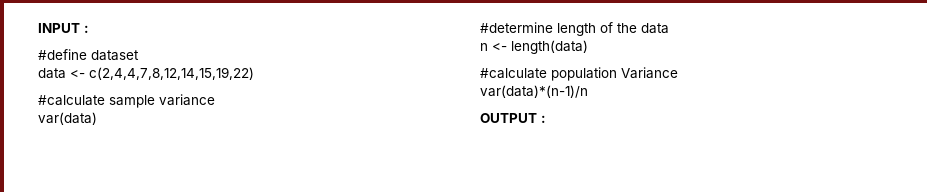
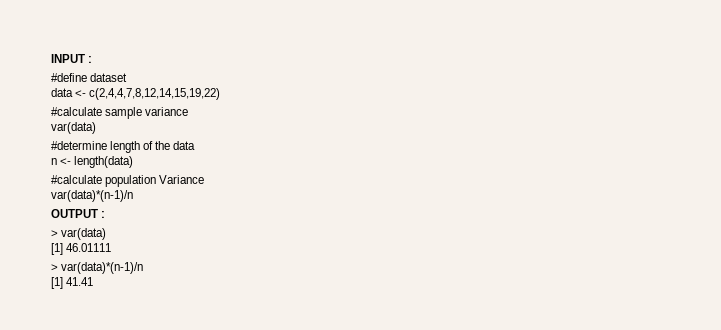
+ > var(data)
+ [1] 46.01111
+ > var(data)*(n-1)/n
+ [1] 41.41

